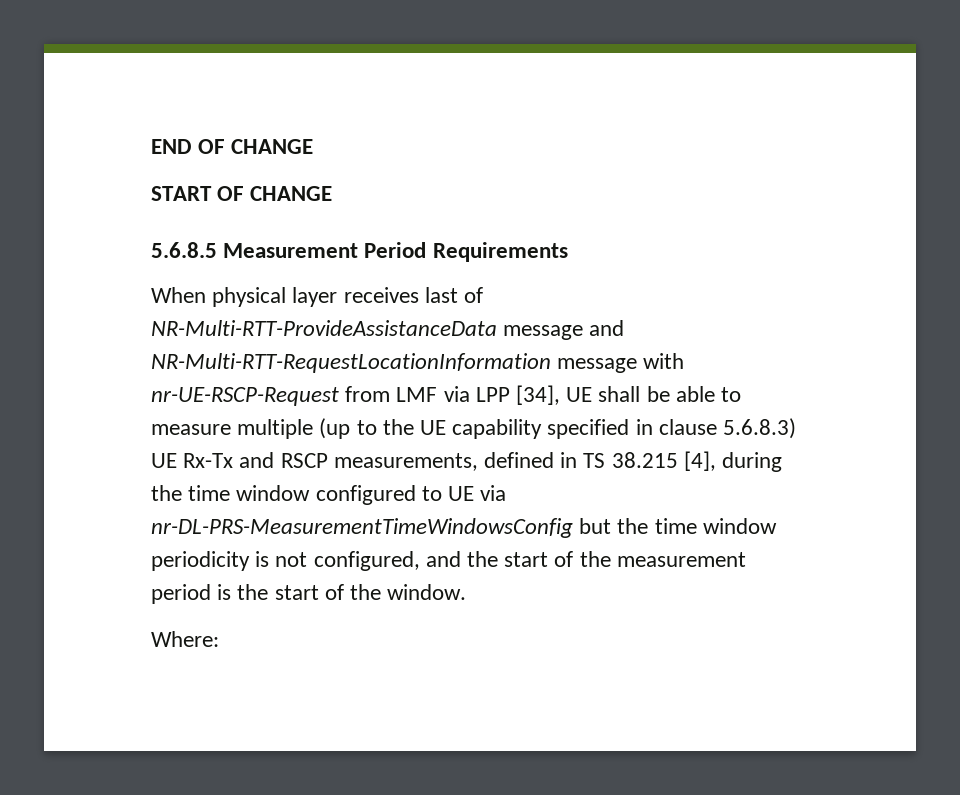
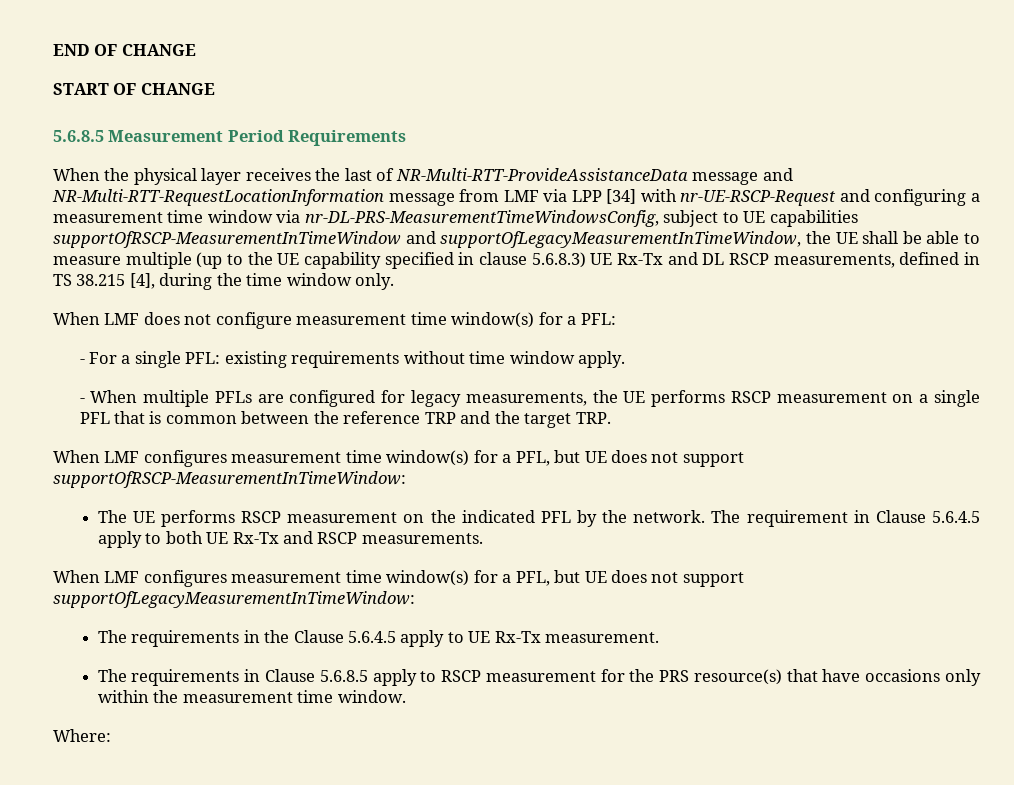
- When physical layer receives last of NR-Multi-RTT-ProvideAssistanceData message and NR-Multi-RTT-RequestLocationInformation message with nr-UE-RSCP-Request from LMF via LPP [34], UE shall be able to measure multiple (up to the UE capability specified in clause 5.6.8.3) UE Rx-Tx and RSCP measurements, defined in TS 38.215 [4], during the time window configured to UE via nr-DL-PRS-MeasurementTimeWindowsConfig but the time window periodicity is not configured, and the start of the measurement period is the start of the window.
+ When the physical layer receives the last of NR-Multi-RTT-ProvideAssistanceData message and NR-Multi-RTT-RequestLocationInformation message from LMF via LPP [34] with nr-UE-RSCP-Request and configuring a measurement time window via nr-DL-PRS-MeasurementTimeWindowsConfig, subject to UE capabilities supportOfRSCP-MeasurementInTimeWindow and supportOfLegacyMeasurementInTimeWindow, the UE shall be able to measure multiple (up to the UE capability specified in clause 5.6.8.3) UE Rx-Tx and DL RSCP measurements, defined in TS 38.215 [4], during the time window only.
+ When LMF does not configure measurement time window(s) for a PFL:
+ - For a single PFL: existing requirements without time window apply.
+ - When multiple PFLs are configured for legacy measurements, the UE performs RSCP measurement on a single PFL that is common between the reference TRP and the target TRP.
+ When LMF configures measurement time window(s) for a PFL, but UE does not support supportOfRSCP-MeasurementInTimeWindow:
+ The UE performs RSCP measurement on the indicated PFL by the network. The requirement in Clause 5.6.4.5 apply to both UE Rx-Tx and RSCP measurements.
+ When LMF configures measurement time window(s) for a PFL, but UE does not support supportOfLegacyMeasurementInTimeWindow:
+ The requirements in the Clause 5.6.4.5 apply to UE Rx-Tx measurement.
+ The requirements in Clause 5.6.8.5 apply to RSCP measurement for the PRS resource(s) that have occasions only within the measurement time window.

